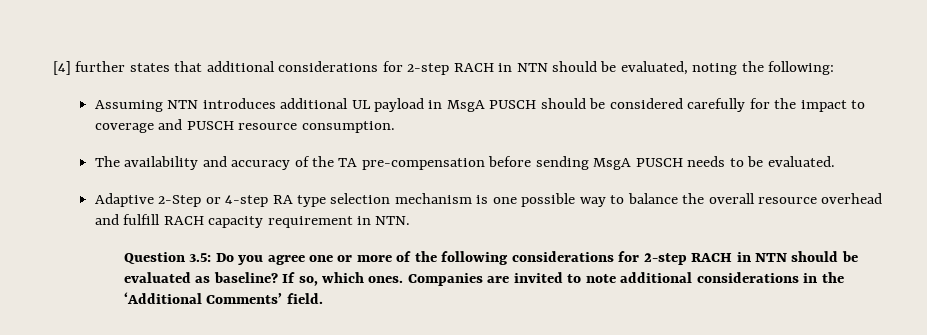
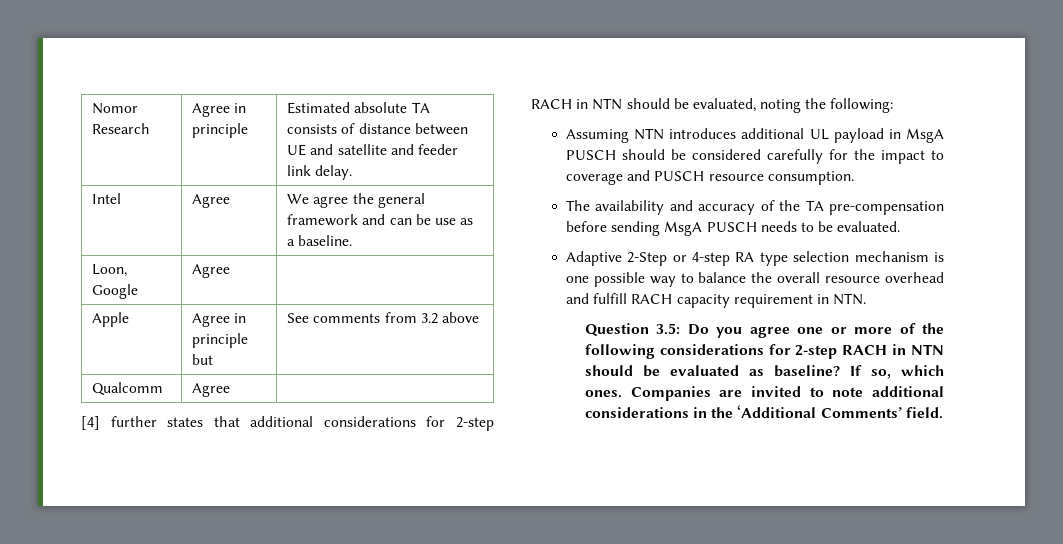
+ Nomor Research | Agree in principle | Estimated absolute TA consists of distance between UE and satellite and feeder link delay.
+ Intel | Agree | We agree the general framework and can be use as a baseline.
+ Loon, Google | Agree |
+ Apple | Agree in principle but | See comments from 3.2 above
+ Qualcomm | Agree |

